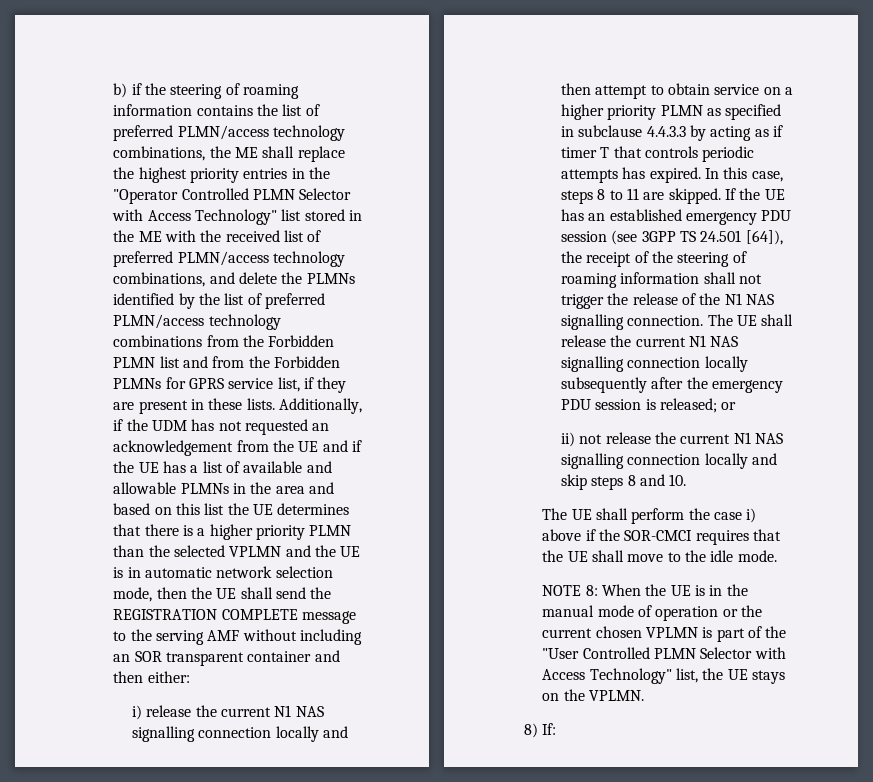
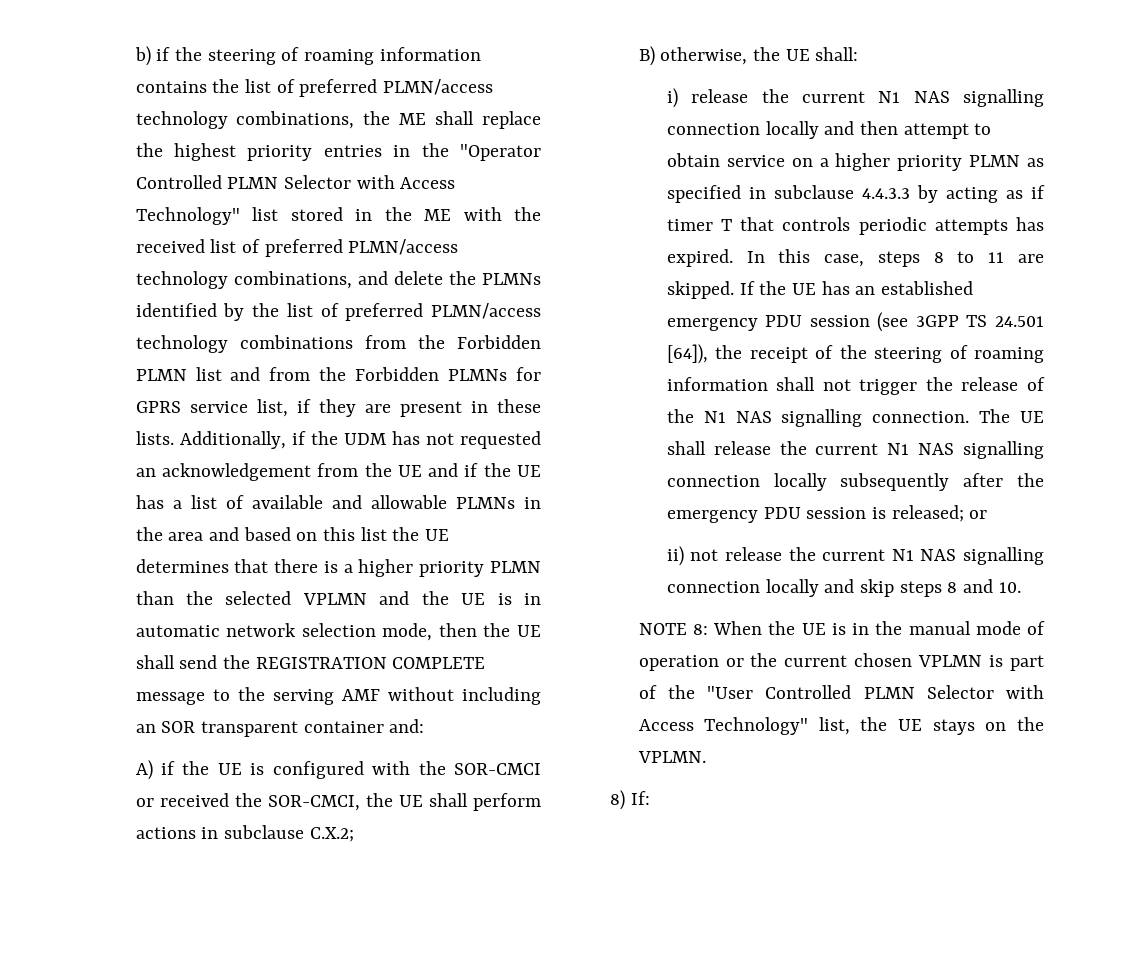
- Additionally, if the UDM has not requested an acknowledgement from the UE and if the UE has a list of available and allowable PLMNs in the area and based on this list the UE determines that there is a higher priority PLMN than the selected VPLMN and the UE is in automatic network selection mode, then the UE shall send the REGISTRATION COMPLETE message to the serving AMF without including an SOR transparent container and then either:
+ Additionally, if the UDM has not requested an acknowledgement from the UE and if the UE has a list of available and allowable PLMNs in the area and based on this list the UE determines that there is a higher priority PLMN than the selected VPLMN and the UE is in automatic network selection mode, then the UE shall send the REGISTRATION COMPLETE message to the serving AMF without including an SOR transparent container and:
+ A) if the UE is configured with the SOR-CMCI or received the SOR-CMCI, the UE shall perform actions in subclause C.X.2;
+ B) otherwise, the UE shall:
- The UE shall perform the case i) above if the SOR-CMCI requires that the UE shall move to the idle mode.

